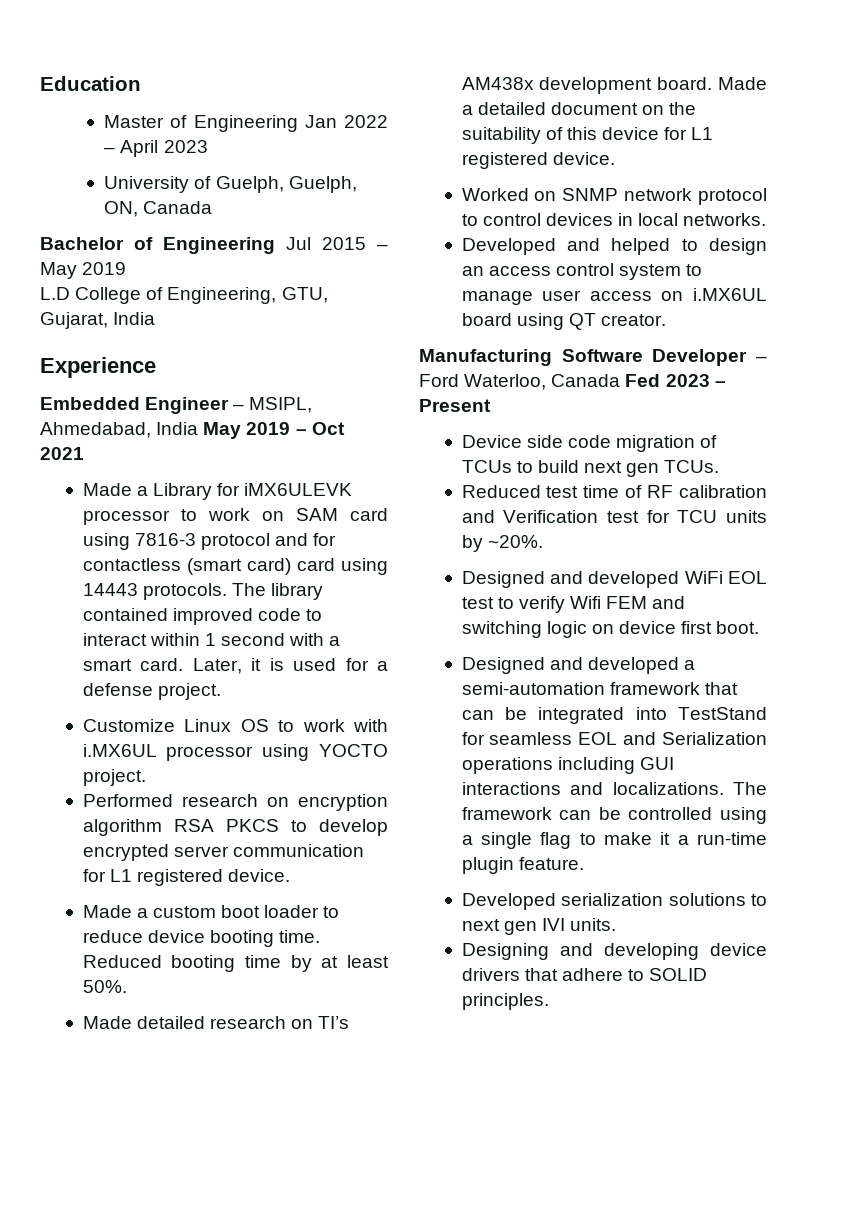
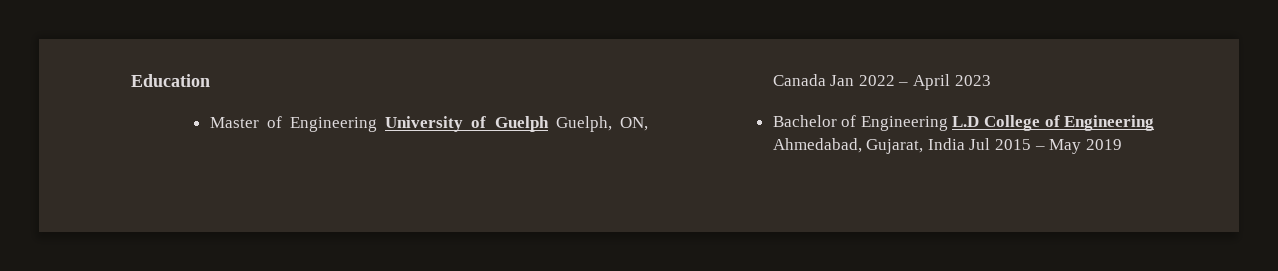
- Master of Engineering Jan 2022 – April 2023
+ Master of Engineering University of Guelph Guelph, ON, Canada Jan 2022 – April 2023
- University of Guelph, Guelph, ON, Canada
- Bachelor of Engineering Jul 2015 – May 2019
+ Bachelor of Engineering L.D College of Engineering Ahmedabad, Gujarat, India Jul 2015 – May 2019
- L.D College of Engineering, GTU, Gujarat, India
- Experience
- Embedded Engineer – MSIPL, Ahmedabad, India May 2019 – Oct 2021
- Made a Library for iMX6ULEVK processor to work on SAM card using 7816-3 protocol and for contactless (smart card) card using 14443 protocols. The library contained improved code to interact within 1 second with a smart card. Later, it is used for a defense project.
- Customize Linux OS to work with i.MX6UL processor using YOCTO project.
- Performed research on encryption algorithm RSA PKCS to develop encrypted server communication for L1 registered device.
- Made a custom boot loader to reduce device booting time. Reduced booting time by at least 50%.
- Made detailed research on TI’s AM438x development board. Made a detailed document on the suitability of this device for L1 registered device.
- Worked on SNMP network protocol to control devices in local networks.
- Developed and helped to design an access control system to manage user access on i.MX6UL board using QT creator.
- Manufacturing Software Developer – Ford Waterloo, Canada Fed 2023 – Present
- Device side code migration of TCUs to build next gen TCUs.
- Reduced test time of RF calibration and Verification test for TCU units by ~20%.
- Designed and developed WiFi EOL test to verify Wifi FEM and switching logic on device first boot.
- Designed and developed a semi-automation framework that can be integrated into TestStand for seamless EOL and Serialization operations including GUI interactions and localizations. The framework can be controlled using a single flag to make it a run-time plugin feature.
- Developed serialization solutions to next gen IVI units.
- Designing and developing device drivers that adhere to SOLID principles.

